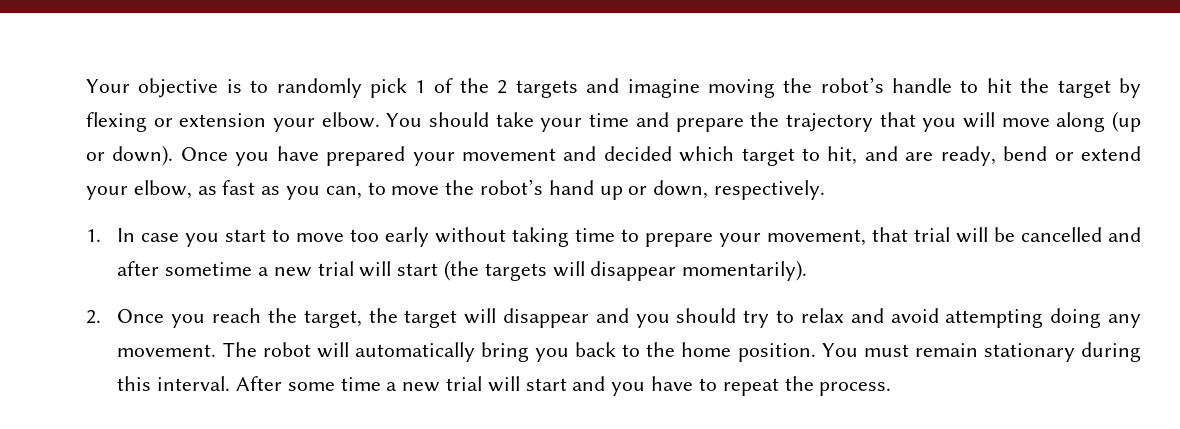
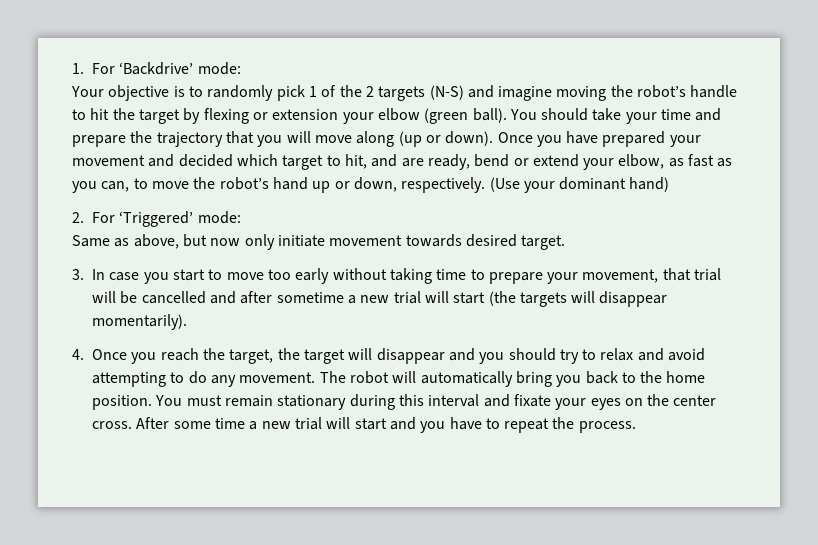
+ 1. For ‘Backdrive’ mode:
- Your objective is to randomly pick 1 of the 2 targets and imagine moving the robot’s handle to hit the target by flexing or extension your elbow.
+ Your objective is to randomly pick 1 of the 2 targets (N-S) and imagine moving the robot’s handle to hit the target by flexing or extension your elbow (green ball).
- Once you have prepared your movement and decided which target to hit, and are ready, bend or extend your elbow, as fast as you can, to move the robot’s hand up or down, respectively.
- 1. In case you start to move too early without taking time to prepare your movement, that trial will be cancelled and after sometime a new trial will start (the targets will disappear momentarily).
+ Once you have prepared your movement and decided which target to hit, and are ready, bend or extend your elbow, as fast as you can, to move the robot’s hand up or down, respectively. (Use your dominant hand)
+ 2. For ‘Triggered’ mode:
+ Same as above, but now only initiate movement towards desired target.
+ 3. In case you start to move too early without taking time to prepare your movement, that trial will be cancelled and after sometime a new trial will start (the targets will disappear momentarily).
- 2. Once you reach the target, the target will disappear and you should try to relax and avoid attempting doing any movement.
+ 4. Once you reach the target, the target will disappear and you should try to relax and avoid attempting to do any movement.
- You must remain stationary during this interval.
+ You must remain stationary during this interval and fixate your eyes on the center cross.

